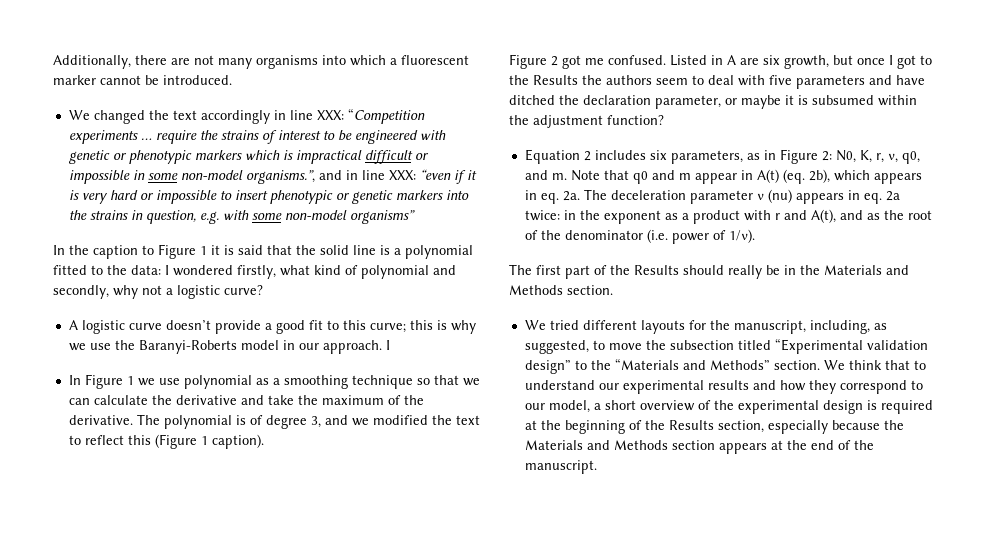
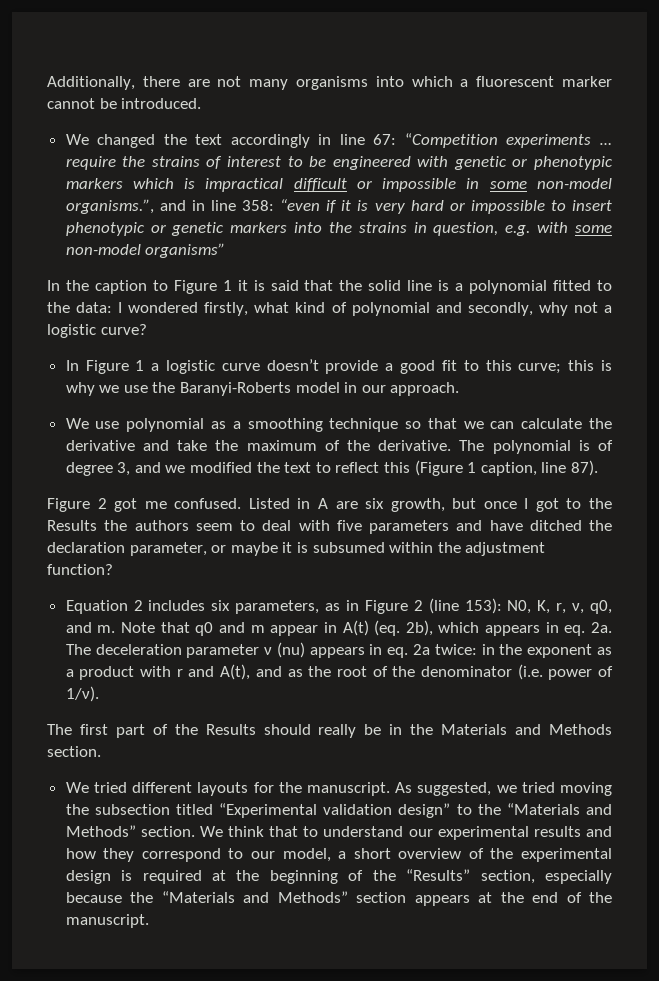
- We changed the text accordingly in line XXX: “Competition experiments … require the strains of interest to be engineered with genetic or phenotypic markers which is impractical difficult or impossible in some non-model organisms.”, and in line XXX: “even if it is very hard or impossible to insert phenotypic or genetic markers into the strains in question, e.g. with some non-model organisms”
+ We changed the text accordingly in line 67: “Competition experiments … require the strains of interest to be engineered with genetic or phenotypic markers which is impractical difficult or impossible in some non-model organisms.”, and in line 358: “even if it is very hard or impossible to insert phenotypic or genetic markers into the strains in question, e.g. with some non-model organisms”
- A logistic curve doesn’t provide a good fit to this curve; this is why we use the Baranyi-Roberts model in our approach. I
- In Figure 1 we use polynomial as a smoothing technique so that we can calculate the derivative and take the maximum of the derivative.
+ In Figure 1 a logistic curve doesn’t provide a good fit to this curve; this is why we use the Baranyi-Roberts model in our approach.
+ We use polynomial as a smoothing technique so that we can calculate the derivative and take the maximum of the derivative.
- The polynomial is of degree 3, and we modified the text to reflect this (Figure 1 caption).
+ The polynomial is of degree 3, and we modified the text to reflect this (Figure 1 caption, line 87).
- Equation 2 includes six parameters, as in Figure 2: N0, K, r, ν, q0, and m.
+ Equation 2 includes six parameters, as in Figure 2 (line 153): N0, K, r, ν, q0, and m.
- We tried different layouts for the manuscript, including, as suggested, to move the subsection titled “Experimental validation design” to the “Materials and Methods” section.
+ We tried different layouts for the manuscript. As suggested, we tried moving the subsection titled “Experimental validation design” to the “Materials and Methods” section.
- We think that to understand our experimental results and how they correspond to our model, a short overview of the experimental design is required at the beginning of the Results section, especially because the Materials and Methods section appears at the end of the manuscript.
+ We think that to understand our experimental results and how they correspond to our model, a short overview of the experimental design is required at the beginning of the “Results” section, especially because the “Materials and Methods” section appears at the end of the manuscript.

